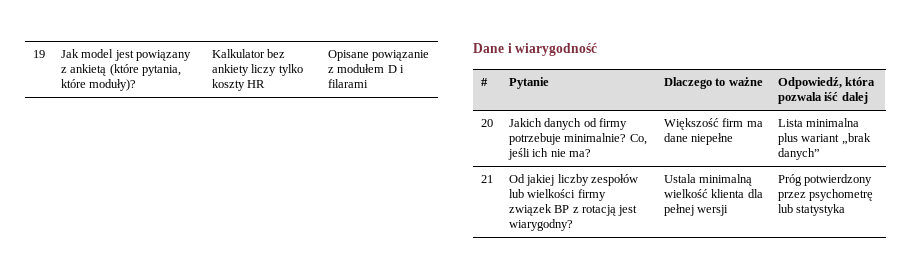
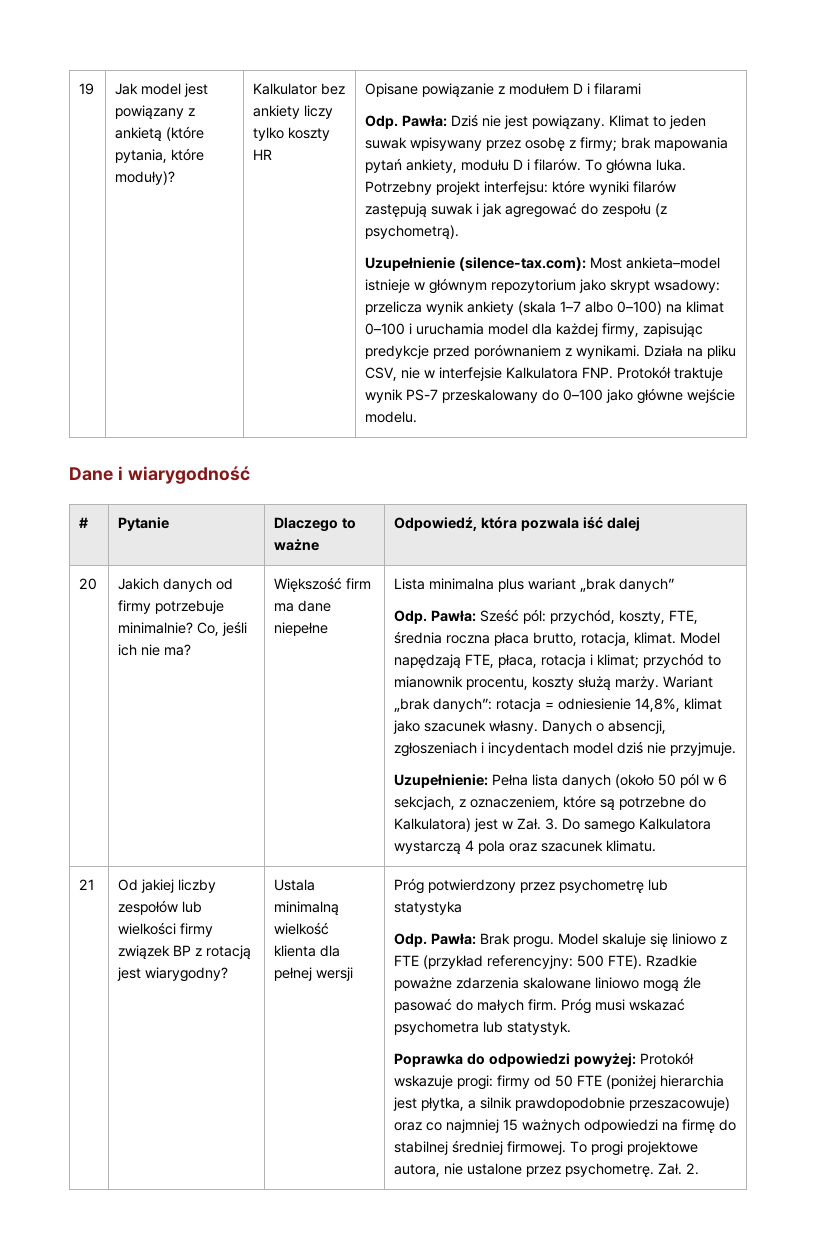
+ Odp. Pawła: Dziś nie jest powiązany. Klimat to jeden suwak wpisywany przez osobę z firmy; brak mapowania pytań ankiety, modułu D i filarów. To główna luka. Potrzebny projekt interfejsu: które wyniki filarów zastępują suwak i jak agregować do zespołu (z psychometrą).
+ Uzupełnienie (silence-tax.com): Most ankieta–model istnieje w głównym repozytorium jako skrypt wsadowy: przelicza wynik ankiety (skala 1–7 albo 0–100) na klimat 0–100 i uruchamia model dla każdej firmy, zapisując predykcje przed porównaniem z wynikami. Działa na pliku CSV, nie w interfejsie Kalkulatora FNP. Protokół traktuje wynik PS-7 przeskalowany do 0–100 jako główne wejście modelu.
+ Odp. Pawła: Sześć pól: przychód, koszty, FTE, średnia roczna płaca brutto, rotacja, klimat. Model napędzają FTE, płaca, rotacja i klimat; przychód to mianownik procentu, koszty służą marży. Wariant „brak danych”: rotacja = odniesienie 14,8%, klimat jako szacunek własny. Danych o absencji, zgłoszeniach i incydentach model dziś nie przyjmuje.
+ Uzupełnienie: Pełna lista danych (około 50 pól w 6 sekcjach, z oznaczeniem, które są potrzebne do Kalkulatora) jest w Zał. 3. Do samego Kalkulatora wystarczą 4 pola oraz szacunek klimatu.
+ Odp. Pawła: Brak progu. Model skaluje się liniowo z FTE (przykład referencyjny: 500 FTE). Rzadkie poważne zdarzenia skalowane liniowo mogą źle pasować do małych firm. Próg musi wskazać psychometra lub statystyk.
+ Poprawka do odpowiedzi powyżej: Protokół wskazuje progi: firmy od 50 FTE (poniżej hierarchia jest płytka, a silnik prawdopodobnie przeszacowuje) oraz co najmniej 15 ważnych odpowiedzi na firmę do stabilnej średniej firmowej. To progi projektowe autora, nie ustalone przez psychometrę. Zał. 2.

